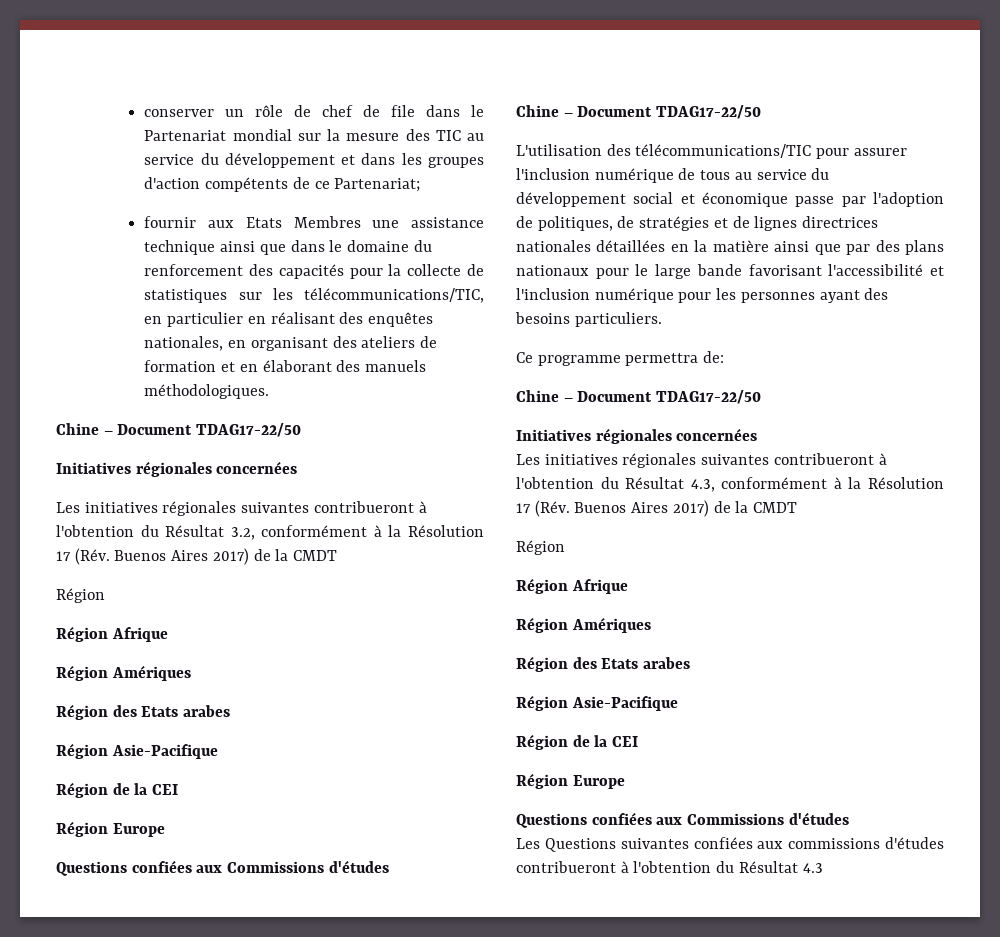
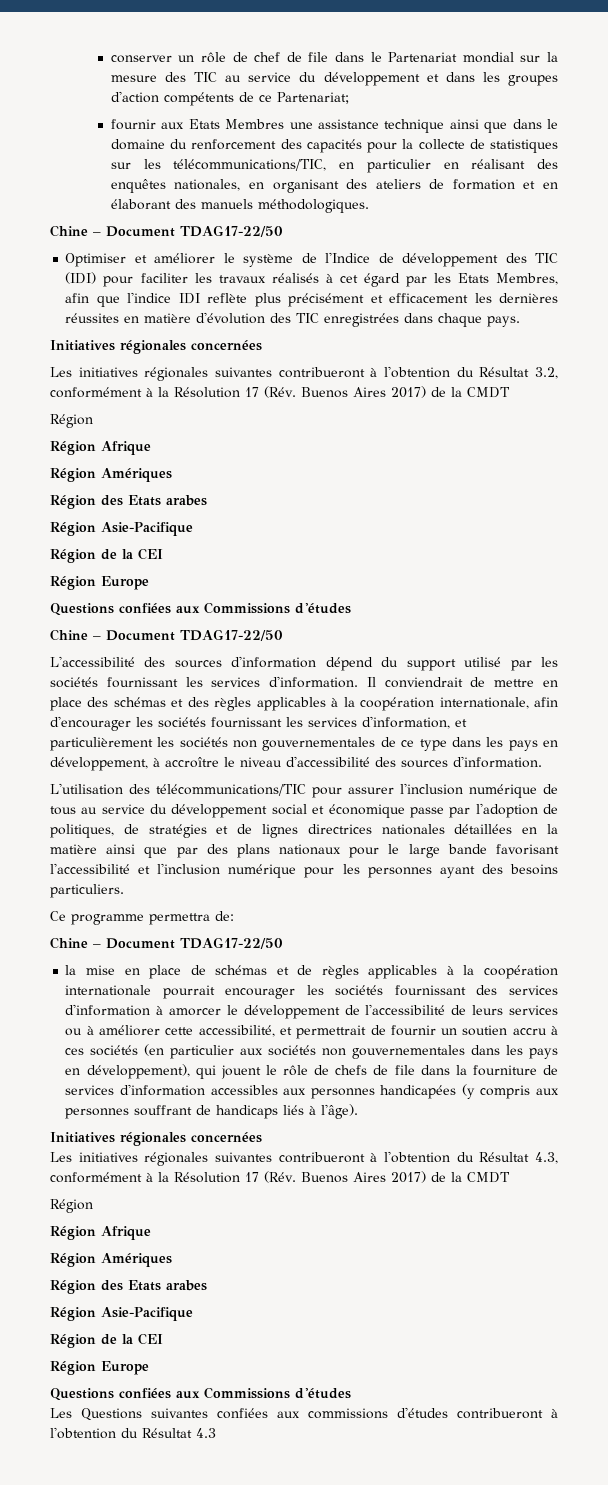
+ Optimiser et améliorer le système de l'Indice de développement des TIC (IDI) pour faciliter les travaux réalisés à cet égard par les Etats Membres, afin que l'indice IDI reflète plus précisément et efficacement les dernières réussites en matière d'évolution des TIC enregistrées dans chaque pays.
+ L'accessibilité des sources d'information dépend du support utilisé par les sociétés fournissant les services d'information. Il conviendrait de mettre en place des schémas et des règles applicables à la coopération internationale, afin d'encourager les sociétés fournissant les services d'information, et particulièrement les sociétés non gouvernementales de ce type dans les pays en développement, à accroître le niveau d'accessibilité des sources d'information.
+ la mise en place de schémas et de règles applicables à la coopération internationale pourrait encourager les sociétés fournissant des services d'information à amorcer le développement de l'accessibilité de leurs services ou à améliorer cette accessibilité, et permettrait de fournir un soutien accru à ces sociétés (en particulier aux sociétés non gouvernementales dans les pays en développement), qui jouent le rôle de chefs de file dans la fourniture de services d'information accessibles aux personnes handicapées (y compris aux personnes souffrant de handicaps liés à l'âge).

